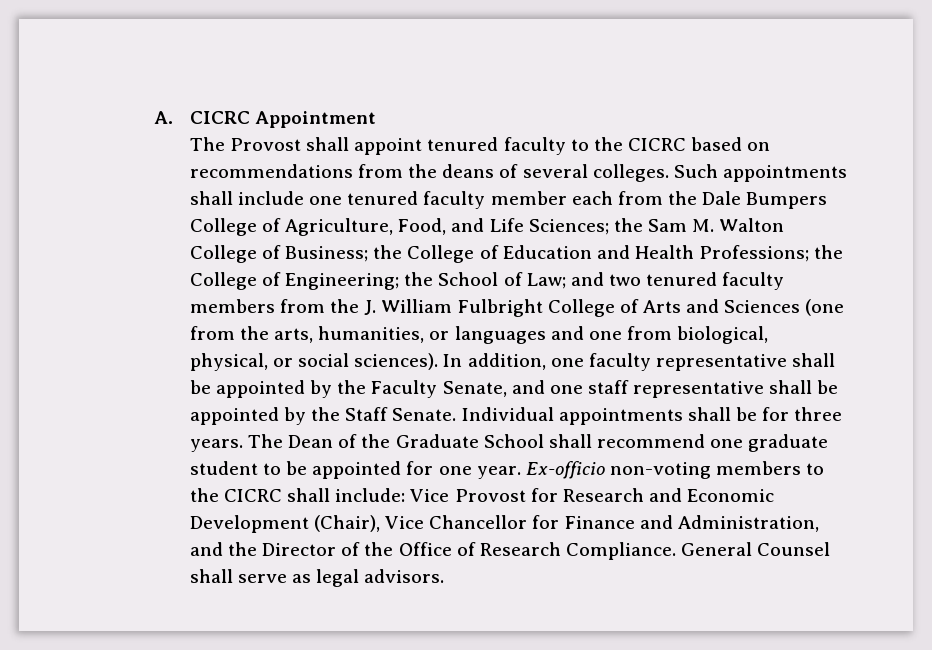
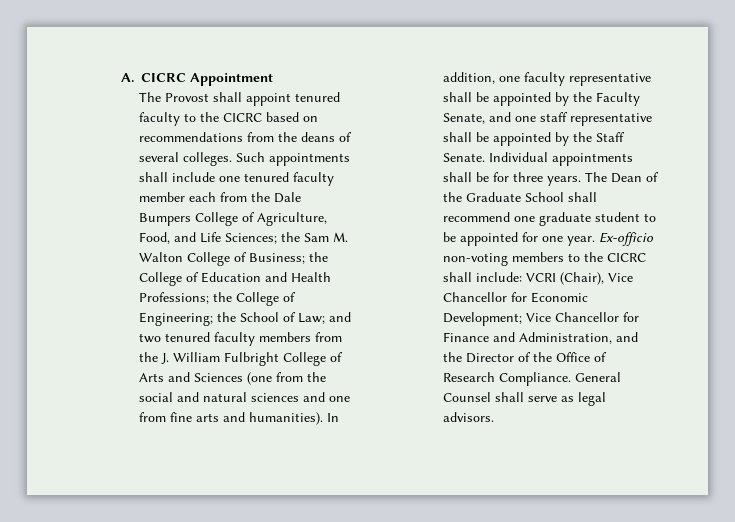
- Such appointments shall include one tenured faculty member each from the Dale Bumpers College of Agriculture, Food, and Life Sciences; the Sam M. Walton College of Business; the College of Education and Health Professions; the College of Engineering; the School of Law; and two tenured faculty members from the J. William Fulbright College of Arts and Sciences (one from the arts, humanities, or languages and one from biological, physical, or social sciences).
+ Such appointments shall include one tenured faculty member each from the Dale Bumpers College of Agriculture, Food, and Life Sciences; the Sam M. Walton College of Business; the College of Education and Health Professions; the College of Engineering; the School of Law; and two tenured faculty members from the J. William Fulbright College of Arts and Sciences (one from the social and natural sciences and one from fine arts and humanities).
- Ex-officio non-voting members to the CICRC shall include: Vice Provost for Research and Economic Development (Chair), Vice Chancellor for Finance and Administration, and the Director of the Office of Research Compliance.
+ Ex-officio non-voting members to the CICRC shall include: VCRI (Chair), Vice Chancellor for Economic Development; Vice Chancellor for Finance and Administration, and the Director of the Office of Research Compliance.

